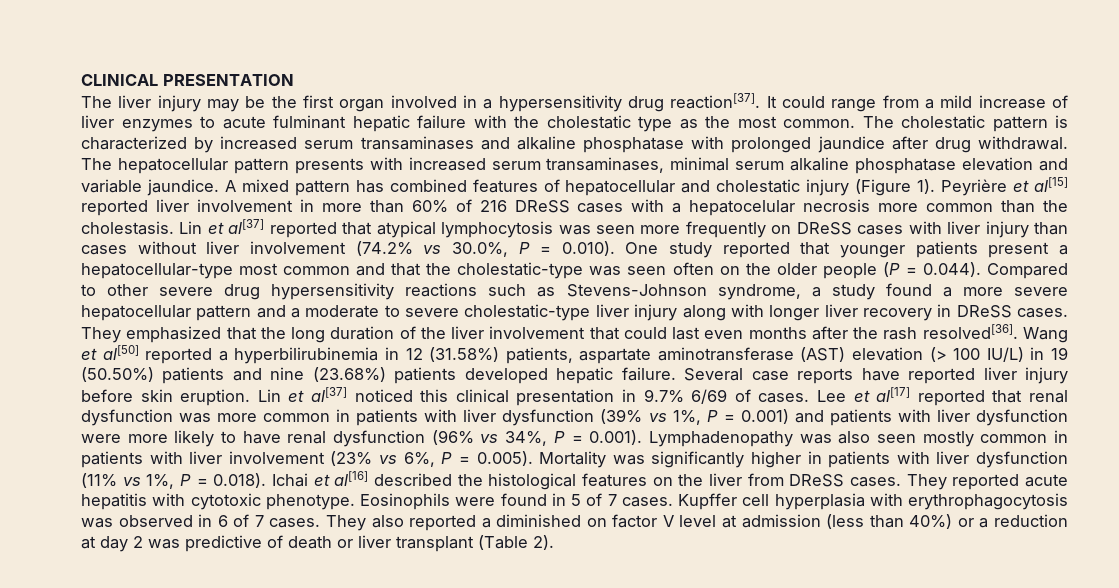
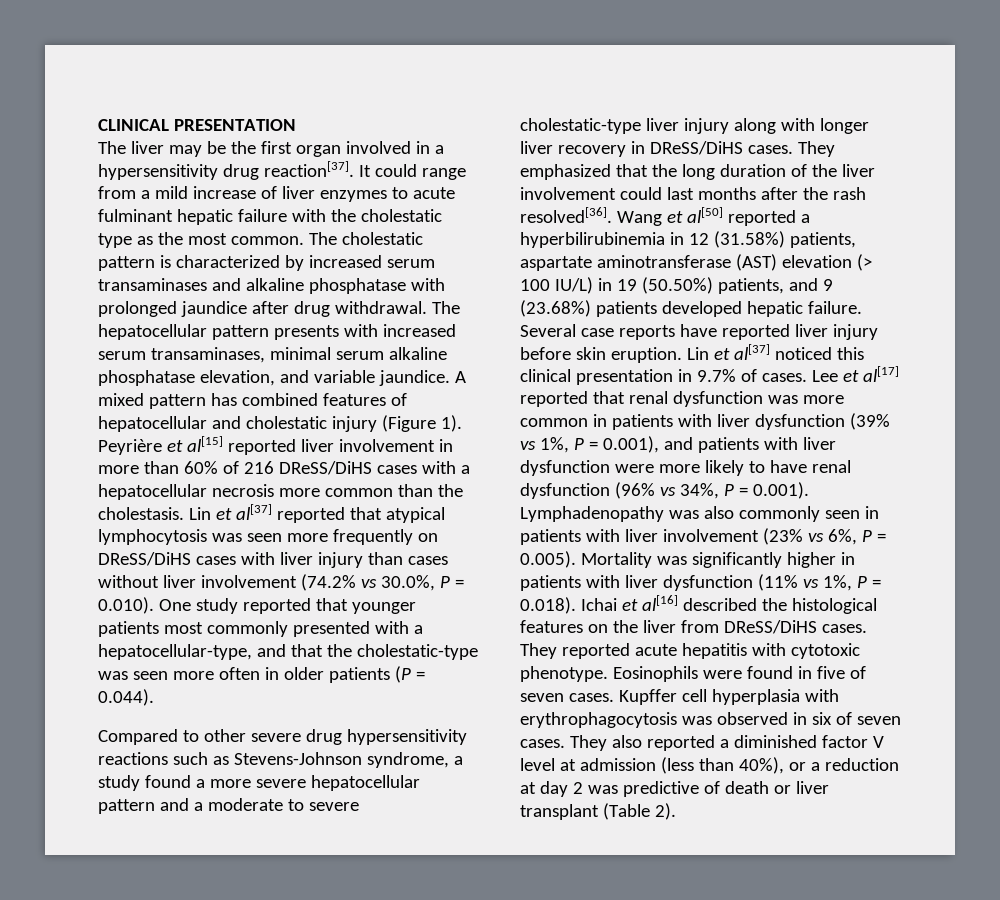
- The liver injury may be the first organ involved in a hypersensitivity drug reaction[37].
+ The liver may be the first organ involved in a hypersensitivity drug reaction[37].
- The hepatocellular pattern presents with increased serum transaminases, minimal serum alkaline phosphatase elevation and variable jaundice.
+ The hepatocellular pattern presents with increased serum transaminases, minimal serum alkaline phosphatase elevation, and variable jaundice.
- Peyrière et al[15] reported liver involvement in more than 60% of 216 DReSS cases with a hepatocelular necrosis more common than the cholestasis.
+ Peyrière et al[15] reported liver involvement in more than 60% of 216 DReSS/DiHS cases with a hepatocellular necrosis more common than the cholestasis.
- Lin et al[37] reported that atypical lymphocytosis was seen more frequently on DReSS cases with liver injury than cases without liver involvement (74.2% vs 30.0%, P = 0.010). One study reported that younger patients present a hepatocellular-type most common and that the cholestatic-type was seen often on the older people (P = 0.044). Compared to other severe drug hypersensitivity reactions such as Stevens-Johnson syndrome, a study found a more severe hepatocellular pattern and a moderate to severe cholestatic-type liver injury along with longer liver recovery in DReSS cases.
+ Lin et al[37] reported that atypical lymphocytosis was seen more frequently on DReSS/DiHS cases with liver injury than cases without liver involvement (74.2% vs 30.0%, P = 0.010). One study reported that younger patients most commonly presented with a hepatocellular-type, and that the cholestatic-type was seen more often in older patients (P = 0.044).
+ Compared to other severe drug hypersensitivity reactions such as Stevens-Johnson syndrome, a study found a more severe hepatocellular pattern and a moderate to severe cholestatic-type liver injury along with longer liver recovery in DReSS/DiHS cases.
- They emphasized that the long duration of the liver involvement that could last even months after the rash resolved[36].
+ They emphasized that the long duration of the liver involvement could last months after the rash resolved[36].
- Wang et al[50] reported a hyperbilirubinemia in 12 (31.58%) patients, aspartate aminotransferase (AST) elevation (> 100 IU/L) in 19 (50.50%) patients and nine (23.68%) patients developed hepatic failure.
+ Wang et al[50] reported a hyperbilirubinemia in 12 (31.58%) patients, aspartate aminotransferase (AST) elevation (> 100 IU/L) in 19 (50.50%) patients, and 9 (23.68%) patients developed hepatic failure.
- Lin et al[37] noticed this clinical presentation in 9.7% 6/69 of cases.
+ Lin et al[37] noticed this clinical presentation in 9.7% of cases.
- Lee et al[17] reported that renal dysfunction was more common in patients with liver dysfunction (39% vs 1%, P = 0.001) and patients with liver dysfunction were more likely to have renal dysfunction (96% vs 34%, P = 0.001). Lymphadenopathy was also seen mostly common in patients with liver involvement (23% vs 6%, P = 0.005). Mortality was significantly higher in patients with liver dysfunction (11% vs 1%, P = 0.018). Ichai et al[16] described the histological features on the liver from DReSS cases.
+ Lee et al[17] reported that renal dysfunction was more common in patients with liver dysfunction (39% vs 1%, P = 0.001), and patients with liver dysfunction were more likely to have renal dysfunction (96% vs 34%, P = 0.001). Lymphadenopathy was also commonly seen in patients with liver involvement (23% vs 6%, P = 0.005). Mortality was significantly higher in patients with liver dysfunction (11% vs 1%, P = 0.018). Ichai et al[16] described the histological features on the liver from DReSS/DiHS cases.
- Eosinophils were found in 5 of 7 cases.
+ Eosinophils were found in five of seven cases.
- Kupffer cell hyperplasia with erythrophagocytosis was observed in 6 of 7 cases.
+ Kupffer cell hyperplasia with erythrophagocytosis was observed in six of seven cases.
- They also reported a diminished on factor V level at admission (less than 40%) or a reduction at day 2 was predictive of death or liver transplant (Table 2).
+ They also reported a diminished factor V level at admission (less than 40%), or a reduction at day 2 was predictive of death or liver transplant (Table 2).

